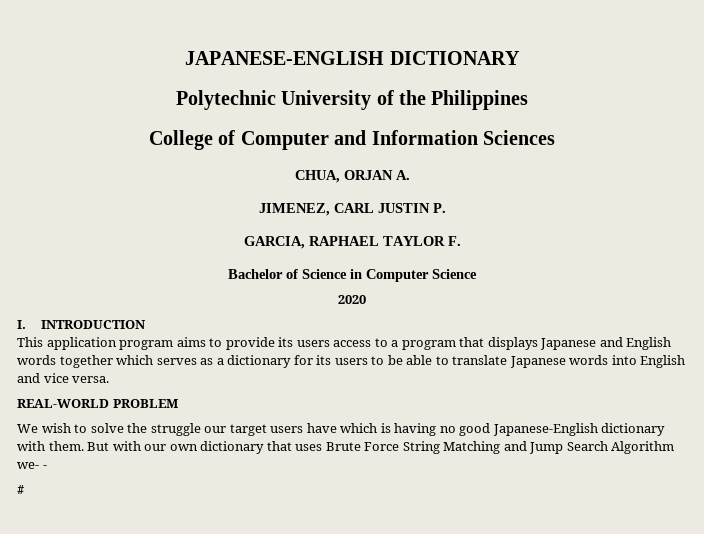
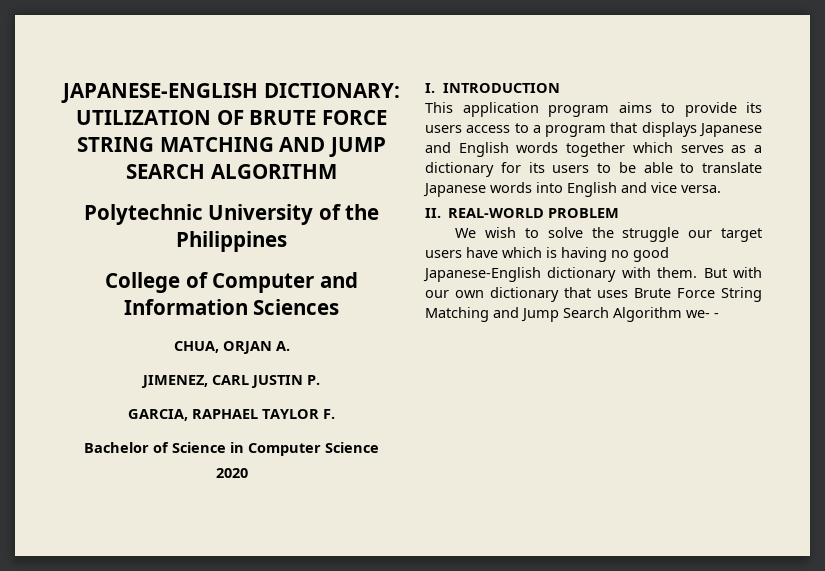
- JAPANESE-ENGLISH DICTIONARY
+ JAPANESE-ENGLISH DICTIONARY: UTILIZATION OF BRUTE FORCE STRING MATCHING AND JUMP SEARCH ALGORITHM
- REAL-WORLD PROBLEM
+ II. REAL-WORLD PROBLEM
- #

